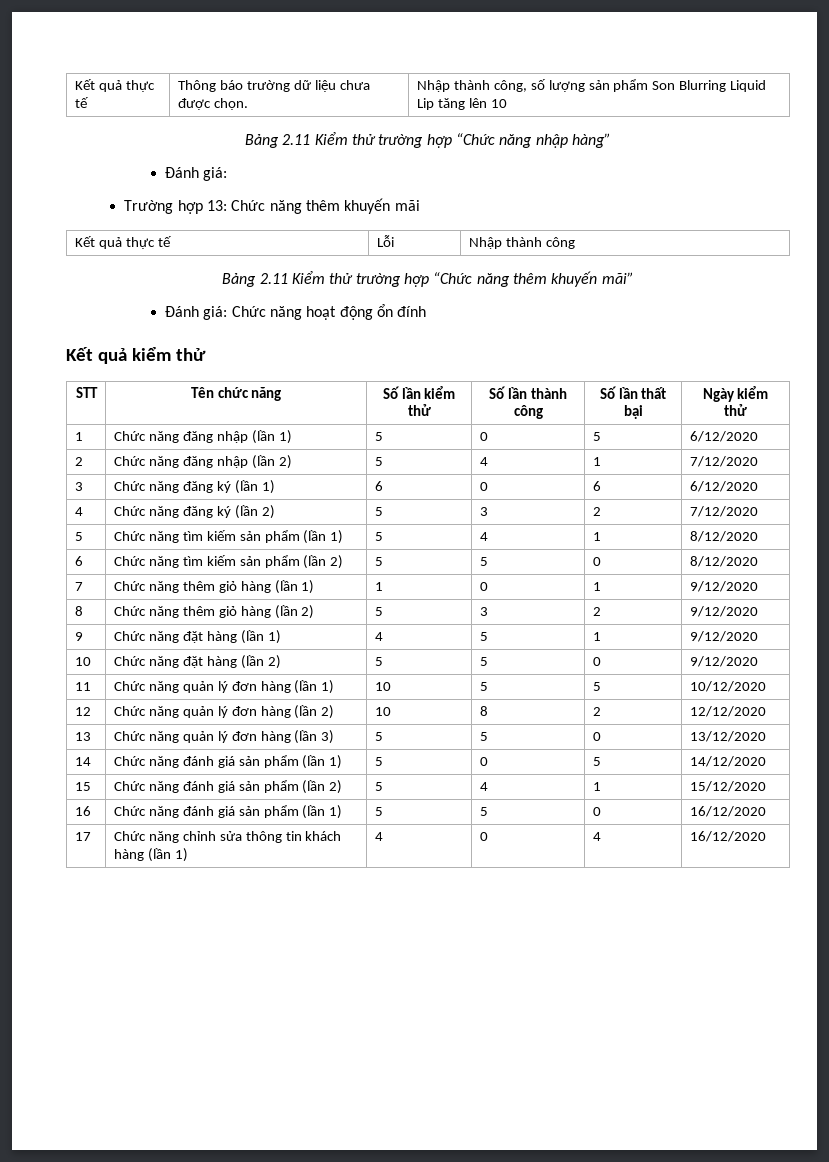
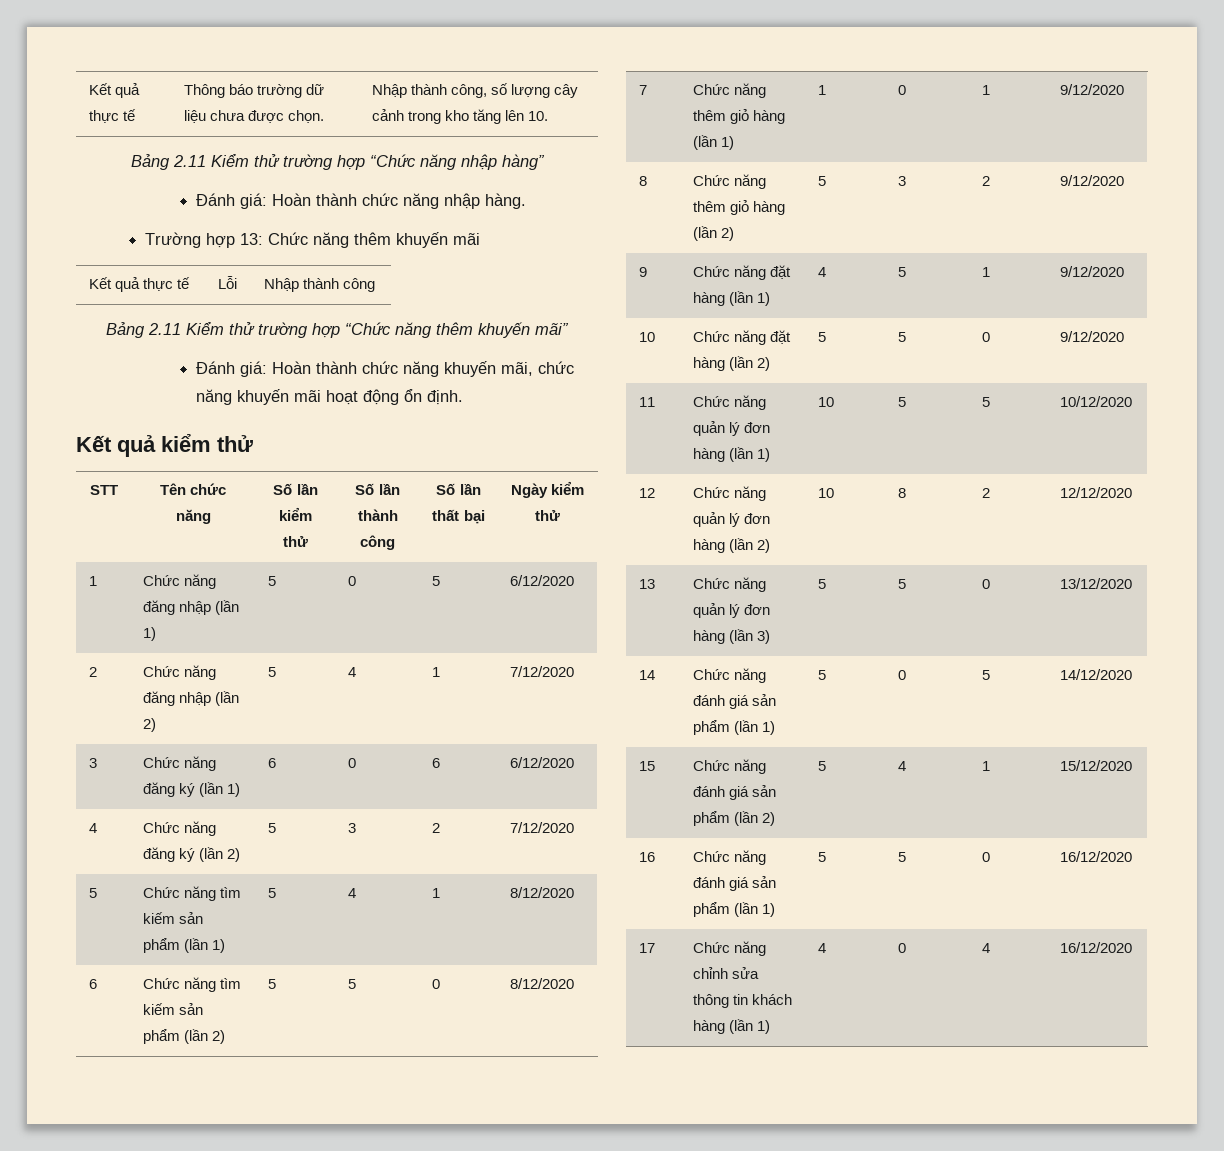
- Kết quả thực tế | Thông báo trường dữ liệu chưa được chọn. | Nhập thành công, số lượng sản phẩm Son Blurring Liquid Lip tăng lên 10
+ Kết quả thực tế | Thông báo trường dữ liệu chưa được chọn. | Nhập thành công, số lượng cây cảnh trong kho tăng lên 10.
  Bảng 2.11 Kiểm thử trường hợp “Chức năng nhập hàng”
- Đánh giá:
+ Đánh giá: Hoàn thành chức năng nhập hàng.
- Đánh giá: Chức năng hoạt động ổn đính
+ Đánh giá: Hoàn thành chức năng khuyến mãi, chức năng khuyến mãi hoạt động ổn định.

